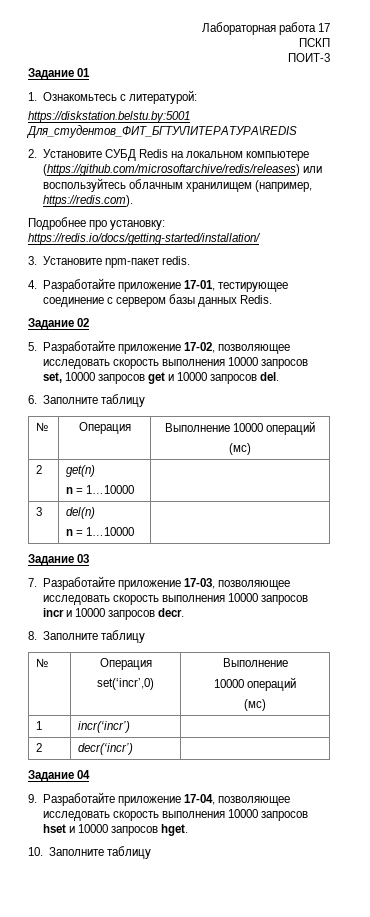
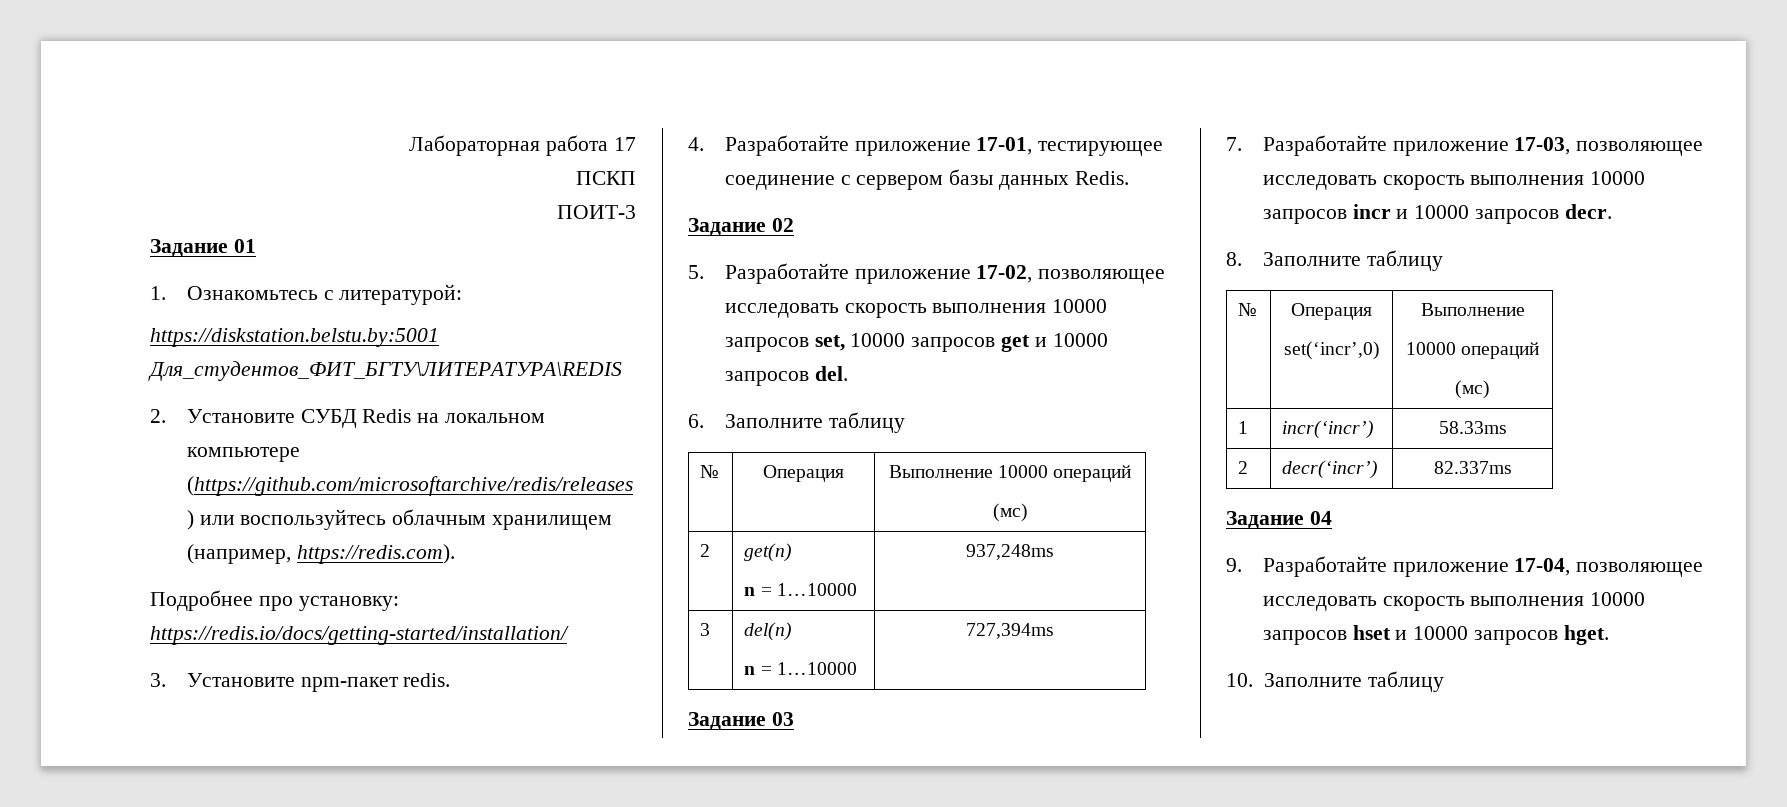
  2 | get(n)
- n = 1…10000 |
+ n = 1…10000 | 937,248ms
  3 | del(n)
- n = 1…10000 |
+ n = 1…10000 | 727,394ms
- 1 | incr(‘incr’) |
+ 1 | incr(‘incr’) | 58.33ms
- 2 | decr(‘incr’) |
+ 2 | decr(‘incr’) | 82.337ms

